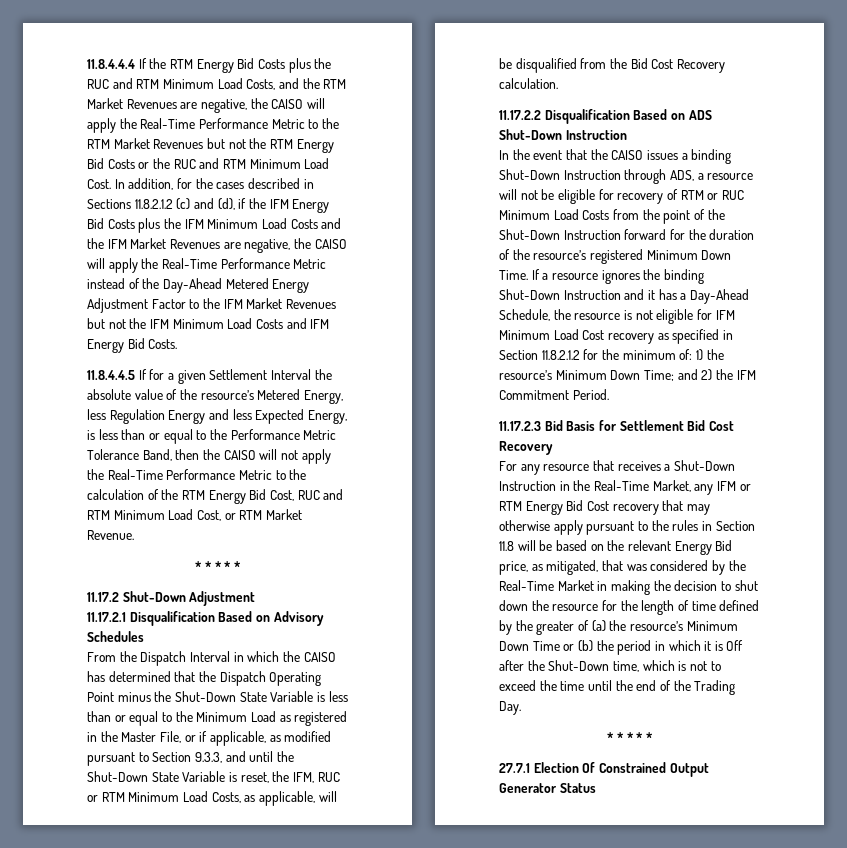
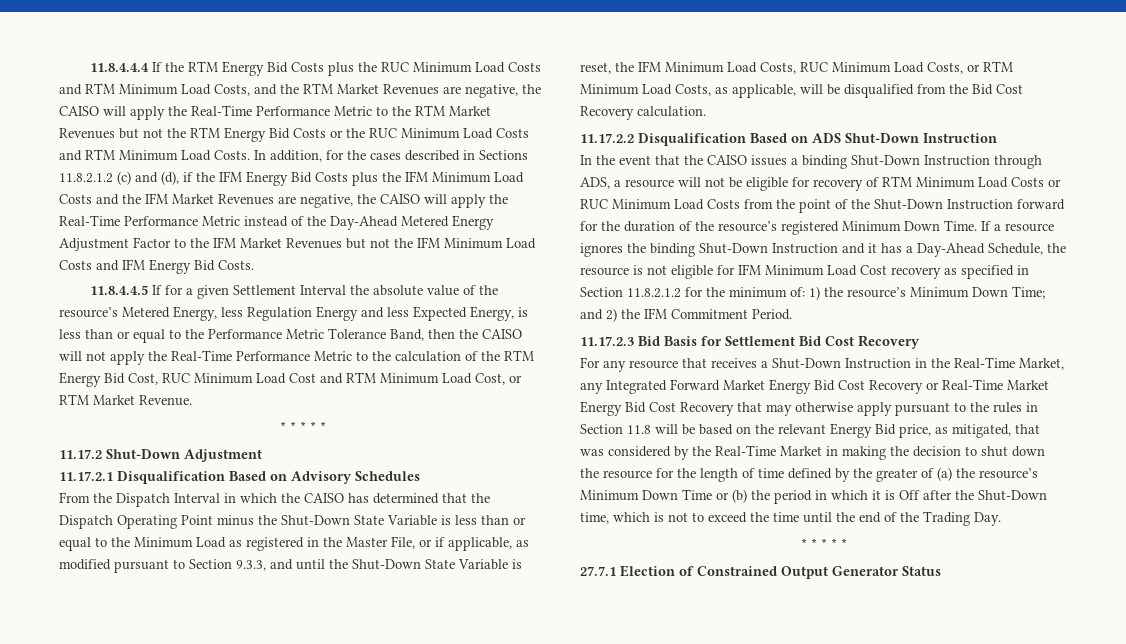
- 11.8.4.4.4 If the RTM Energy Bid Costs plus the RUC and RTM Minimum Load Costs, and the RTM Market Revenues are negative, the CAISO will apply the Real-Time Performance Metric to the RTM Market Revenues but not the RTM Energy Bid Costs or the RUC and RTM Minimum Load Cost.
+ 11.8.4.4.4 If the RTM Energy Bid Costs plus the RUC Minimum Load Costs and RTM Minimum Load Costs, and the RTM Market Revenues are negative, the CAISO will apply the Real-Time Performance Metric to the RTM Market Revenues but not the RTM Energy Bid Costs or the RUC Minimum Load Costs and RTM Minimum Load Costs.
- 11.8.4.4.5 If for a given Settlement Interval the absolute value of the resource’s Metered Energy, less Regulation Energy and less Expected Energy, is less than or equal to the Performance Metric Tolerance Band, then the CAISO will not apply the Real-Time Performance Metric to the calculation of the RTM Energy Bid Cost, RUC and RTM Minimum Load Cost, or RTM Market Revenue.
+ 11.8.4.4.5 If for a given Settlement Interval the absolute value of the resource’s Metered Energy, less Regulation Energy and less Expected Energy, is less than or equal to the Performance Metric Tolerance Band, then the CAISO will not apply the Real-Time Performance Metric to the calculation of the RTM Energy Bid Cost, RUC Minimum Load Cost and RTM Minimum Load Cost, or RTM Market Revenue.
- From the Dispatch Interval in which the CAISO has determined that the Dispatch Operating Point minus the Shut-Down State Variable is less than or equal to the Minimum Load as registered in the Master File, or if applicable, as modified pursuant to Section 9.3.3, and until the Shut-Down State Variable is reset, the IFM, RUC or RTM Minimum Load Costs, as applicable, will be disqualified from the Bid Cost Recovery calculation.
+ From the Dispatch Interval in which the CAISO has determined that the Dispatch Operating Point minus the Shut-Down State Variable is less than or equal to the Minimum Load as registered in the Master File, or if applicable, as modified pursuant to Section 9.3.3, and until the Shut-Down State Variable is reset, the IFM Minimum Load Costs, RUC Minimum Load Costs, or RTM Minimum Load Costs, as applicable, will be disqualified from the Bid Cost Recovery calculation.
- In the event that the CAISO issues a binding Shut-Down Instruction through ADS, a resource will not be eligible for recovery of RTM or RUC Minimum Load Costs from the point of the Shut-Down Instruction forward for the duration of the resource’s registered Minimum Down Time.
+ In the event that the CAISO issues a binding Shut-Down Instruction through ADS, a resource will not be eligible for recovery of RTM Minimum Load Costs or RUC Minimum Load Costs from the point of the Shut-Down Instruction forward for the duration of the resource’s registered Minimum Down Time.
- For any resource that receives a Shut-Down Instruction in the Real-Time Market, any IFM or RTM Energy Bid Cost recovery that may otherwise apply pursuant to the rules in Section 11.8 will be based on the relevant Energy Bid price, as mitigated, that was considered by the Real-Time Market in making the decision to shut down the resource for the length of time defined by the greater of (a) the resource’s Minimum Down Time or (b) the period in which it is Off after the Shut-Down time, which is not to exceed the time until the end of the Trading Day.
+ For any resource that receives a Shut-Down Instruction in the Real-Time Market, any Integrated Forward Market Energy Bid Cost Recovery or Real-Time Market Energy Bid Cost Recovery that may otherwise apply pursuant to the rules in Section 11.8 will be based on the relevant Energy Bid price, as mitigated, that was considered by the Real-Time Market in making the decision to shut down the resource for the length of time defined by the greater of (a) the resource’s Minimum Down Time or (b) the period in which it is Off after the Shut-Down time, which is not to exceed the time until the end of the Trading Day.
- 27.7.1 Election Of Constrained Output Generator Status
+ 27.7.1 Election of Constrained Output Generator Status

